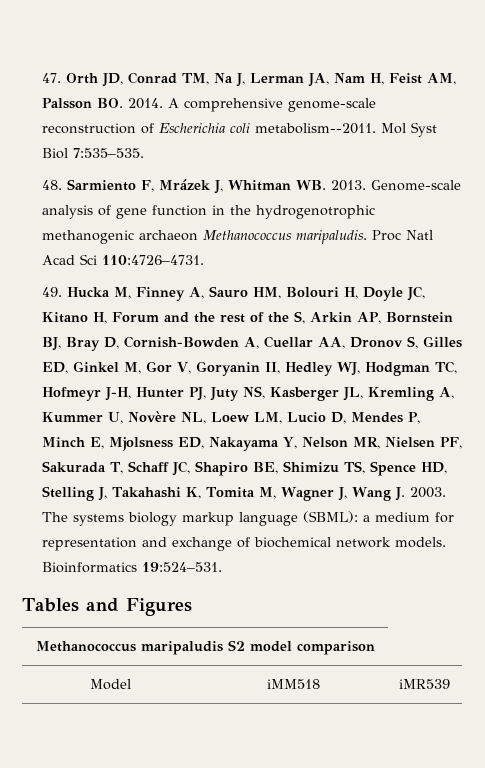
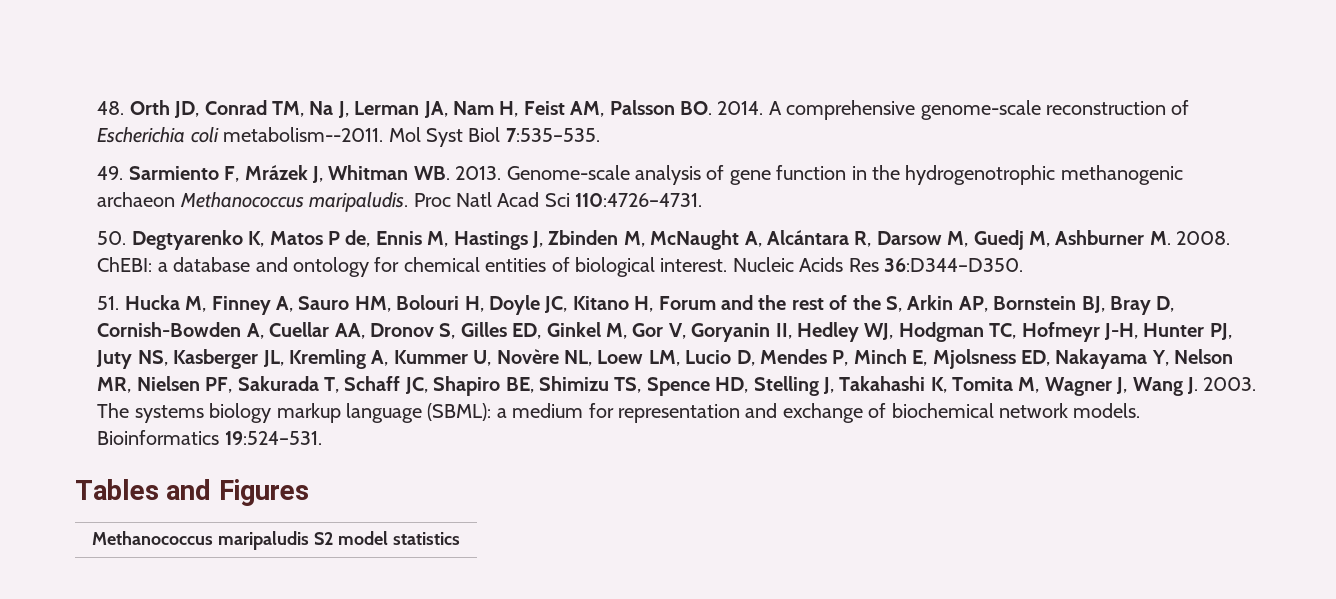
- 47. Orth JD, Conrad TM, Na J, Lerman JA, Nam H, Feist AM, Palsson BO. 2014.
+ 48. Orth JD, Conrad TM, Na J, Lerman JA, Nam H, Feist AM, Palsson BO. 2014.
- 48. Sarmiento F, Mrázek J, Whitman WB. 2013.
+ 49. Sarmiento F, Mrázek J, Whitman WB. 2013.
- 49. Hucka M, Finney A, Sauro HM, Bolouri H, Doyle JC, Kitano H, Forum and the rest of the S, Arkin AP, Bornstein BJ, Bray D, Cornish-Bowden A, Cuellar AA, Dronov S, Gilles ED, Ginkel M, Gor V, Goryanin II, Hedley WJ, Hodgman TC, Hofmeyr J-H, Hunter PJ, Juty NS, Kasberger JL, Kremling A, Kummer U, Novère NL, Loew LM, Lucio D, Mendes P, Minch E, Mjolsness ED, Nakayama Y, Nelson MR, Nielsen PF, Sakurada T, Schaff JC, Shapiro BE, Shimizu TS, Spence HD, Stelling J, Takahashi K, Tomita M, Wagner J, Wang J. 2003.
+ 50. Degtyarenko K, Matos P de, Ennis M, Hastings J, Zbinden M, McNaught A, Alcántara R, Darsow M, Guedj M, Ashburner M. 2008. ChEBI: a database and ontology for chemical entities of biological interest. Nucleic Acids Res 36:D344–D350.
+ 51. Hucka M, Finney A, Sauro HM, Bolouri H, Doyle JC, Kitano H, Forum and the rest of the S, Arkin AP, Bornstein BJ, Bray D, Cornish-Bowden A, Cuellar AA, Dronov S, Gilles ED, Ginkel M, Gor V, Goryanin II, Hedley WJ, Hodgman TC, Hofmeyr J-H, Hunter PJ, Juty NS, Kasberger JL, Kremling A, Kummer U, Novère NL, Loew LM, Lucio D, Mendes P, Minch E, Mjolsness ED, Nakayama Y, Nelson MR, Nielsen PF, Sakurada T, Schaff JC, Shapiro BE, Shimizu TS, Spence HD, Stelling J, Takahashi K, Tomita M, Wagner J, Wang J. 2003.
- Methanococcus maripaludis S2 model comparison
- Model | iMM518 | iMR539
+ Methanococcus maripaludis S2 model statistics

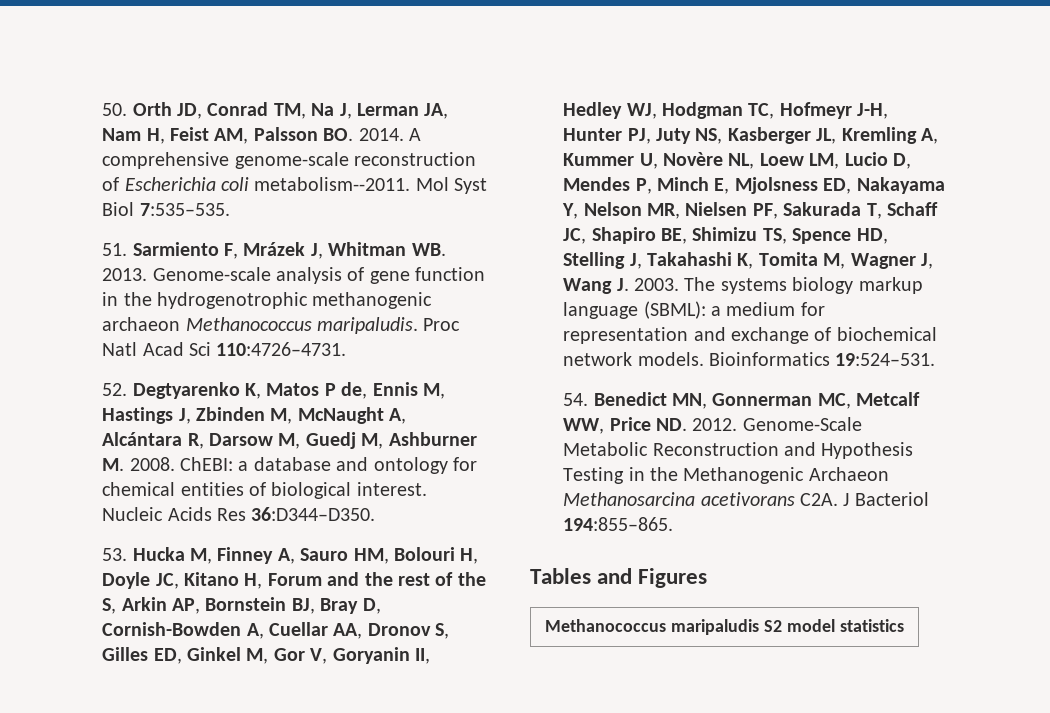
- 48. Orth JD, Conrad TM, Na J, Lerman JA, Nam H, Feist AM, Palsson BO. 2014.
+ 50. Orth JD, Conrad TM, Na J, Lerman JA, Nam H, Feist AM, Palsson BO. 2014.
- 49. Sarmiento F, Mrázek J, Whitman WB. 2013.
+ 51. Sarmiento F, Mrázek J, Whitman WB. 2013.
- 50. Degtyarenko K, Matos P de, Ennis M, Hastings J, Zbinden M, McNaught A, Alcántara R, Darsow M, Guedj M, Ashburner M. 2008.
+ 52. Degtyarenko K, Matos P de, Ennis M, Hastings J, Zbinden M, McNaught A, Alcántara R, Darsow M, Guedj M, Ashburner M. 2008.
- 51. Hucka M, Finney A, Sauro HM, Bolouri H, Doyle JC, Kitano H, Forum and the rest of the S, Arkin AP, Bornstein BJ, Bray D, Cornish-Bowden A, Cuellar AA, Dronov S, Gilles ED, Ginkel M, Gor V, Goryanin II, Hedley WJ, Hodgman TC, Hofmeyr J-H, Hunter PJ, Juty NS, Kasberger JL, Kremling A, Kummer U, Novère NL, Loew LM, Lucio D, Mendes P, Minch E, Mjolsness ED, Nakayama Y, Nelson MR, Nielsen PF, Sakurada T, Schaff JC, Shapiro BE, Shimizu TS, Spence HD, Stelling J, Takahashi K, Tomita M, Wagner J, Wang J. 2003.
+ 53. Hucka M, Finney A, Sauro HM, Bolouri H, Doyle JC, Kitano H, Forum and the rest of the S, Arkin AP, Bornstein BJ, Bray D, Cornish-Bowden A, Cuellar AA, Dronov S, Gilles ED, Ginkel M, Gor V, Goryanin II, Hedley WJ, Hodgman TC, Hofmeyr J-H, Hunter PJ, Juty NS, Kasberger JL, Kremling A, Kummer U, Novère NL, Loew LM, Lucio D, Mendes P, Minch E, Mjolsness ED, Nakayama Y, Nelson MR, Nielsen PF, Sakurada T, Schaff JC, Shapiro BE, Shimizu TS, Spence HD, Stelling J, Takahashi K, Tomita M, Wagner J, Wang J. 2003.
+ 54. Benedict MN, Gonnerman MC, Metcalf WW, Price ND. 2012. Genome-Scale Metabolic Reconstruction and Hypothesis Testing in the Methanogenic Archaeon Methanosarcina acetivorans C2A. J Bacteriol 194:855–865.

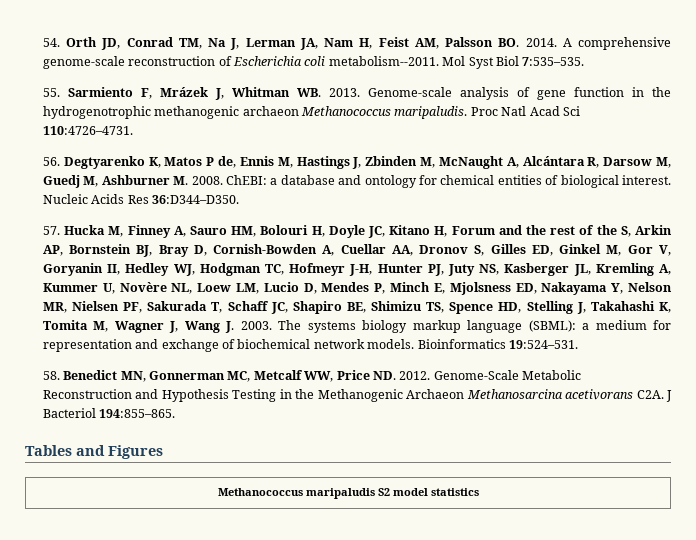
- 50. Orth JD, Conrad TM, Na J, Lerman JA, Nam H, Feist AM, Palsson BO. 2014.
+ 54. Orth JD, Conrad TM, Na J, Lerman JA, Nam H, Feist AM, Palsson BO. 2014.
- 51. Sarmiento F, Mrázek J, Whitman WB. 2013.
+ 55. Sarmiento F, Mrázek J, Whitman WB. 2013.
- 52. Degtyarenko K, Matos P de, Ennis M, Hastings J, Zbinden M, McNaught A, Alcántara R, Darsow M, Guedj M, Ashburner M. 2008.
+ 56. Degtyarenko K, Matos P de, Ennis M, Hastings J, Zbinden M, McNaught A, Alcántara R, Darsow M, Guedj M, Ashburner M. 2008.
- 53. Hucka M, Finney A, Sauro HM, Bolouri H, Doyle JC, Kitano H, Forum and the rest of the S, Arkin AP, Bornstein BJ, Bray D, Cornish-Bowden A, Cuellar AA, Dronov S, Gilles ED, Ginkel M, Gor V, Goryanin II, Hedley WJ, Hodgman TC, Hofmeyr J-H, Hunter PJ, Juty NS, Kasberger JL, Kremling A, Kummer U, Novère NL, Loew LM, Lucio D, Mendes P, Minch E, Mjolsness ED, Nakayama Y, Nelson MR, Nielsen PF, Sakurada T, Schaff JC, Shapiro BE, Shimizu TS, Spence HD, Stelling J, Takahashi K, Tomita M, Wagner J, Wang J. 2003.
+ 57. Hucka M, Finney A, Sauro HM, Bolouri H, Doyle JC, Kitano H, Forum and the rest of the S, Arkin AP, Bornstein BJ, Bray D, Cornish-Bowden A, Cuellar AA, Dronov S, Gilles ED, Ginkel M, Gor V, Goryanin II, Hedley WJ, Hodgman TC, Hofmeyr J-H, Hunter PJ, Juty NS, Kasberger JL, Kremling A, Kummer U, Novère NL, Loew LM, Lucio D, Mendes P, Minch E, Mjolsness ED, Nakayama Y, Nelson MR, Nielsen PF, Sakurada T, Schaff JC, Shapiro BE, Shimizu TS, Spence HD, Stelling J, Takahashi K, Tomita M, Wagner J, Wang J. 2003.
- 54. Benedict MN, Gonnerman MC, Metcalf WW, Price ND. 2012.
+ 58. Benedict MN, Gonnerman MC, Metcalf WW, Price ND. 2012.

